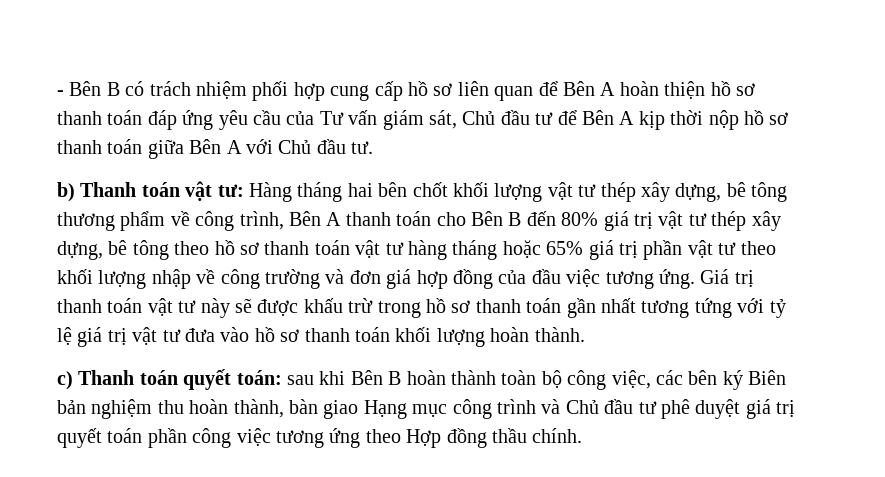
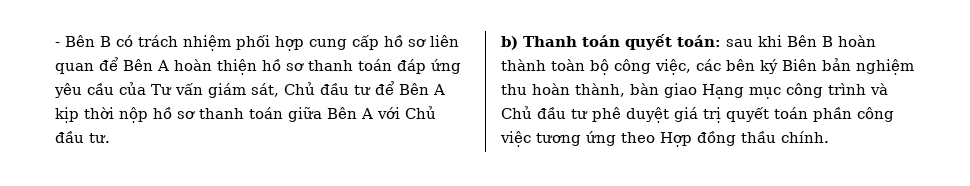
- b) Thanh toán vật tư: Hàng tháng hai bên chốt khối lượng vật tư thép xây dựng, bê tông thương phẩm về công trình, Bên A thanh toán cho Bên B đến 80% giá trị vật tư thép xây dựng, bê tông theo hồ sơ thanh toán vật tư hàng tháng hoặc 65% giá trị phần vật tư theo khối lượng nhập về công trường và đơn giá hợp đồng của đầu việc tương ứng. Giá trị thanh toán vật tư này sẽ được khấu trừ trong hồ sơ thanh toán gần nhất tương tứng với tỷ lệ giá trị vật tư đưa vào hồ sơ thanh toán khối lượng hoàn thành.
- c) Thanh toán quyết toán: sau khi Bên B hoàn thành toàn bộ công việc, các bên ký Biên bản nghiệm thu hoàn thành, bàn giao Hạng mục công trình và Chủ đầu tư phê duyệt giá trị quyết toán phần công việc tương ứng theo Hợp đồng thầu chính.
+ b) Thanh toán quyết toán: sau khi Bên B hoàn thành toàn bộ công việc, các bên ký Biên bản nghiệm thu hoàn thành, bàn giao Hạng mục công trình và Chủ đầu tư phê duyệt giá trị quyết toán phần công việc tương ứng theo Hợp đồng thầu chính.

